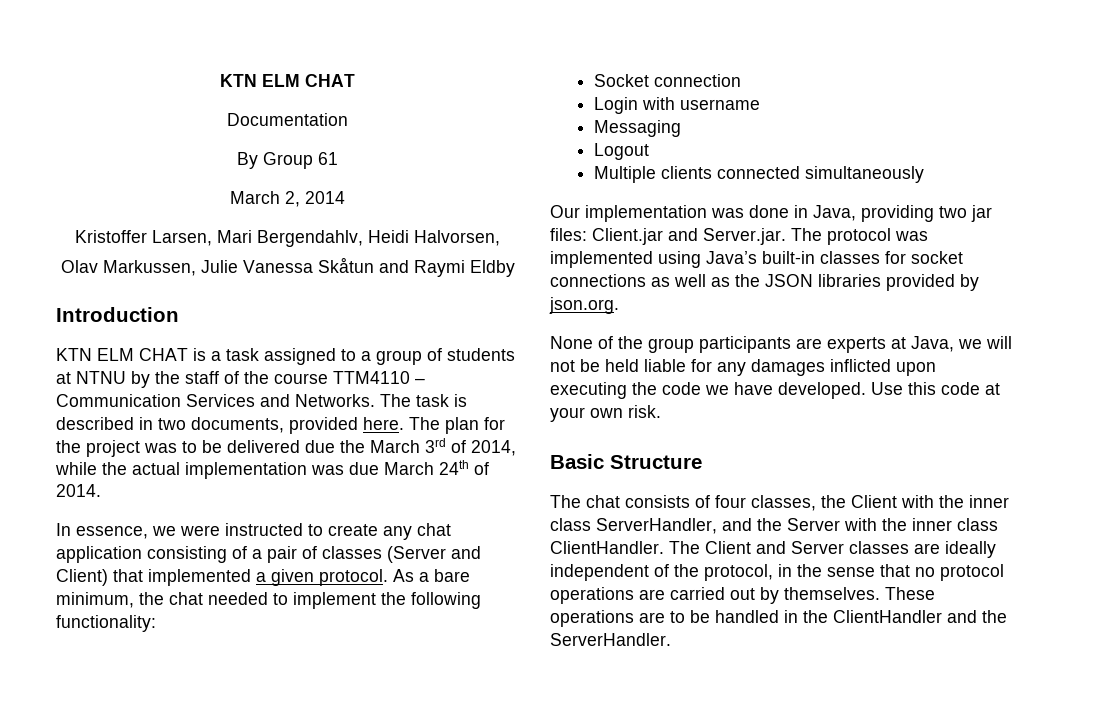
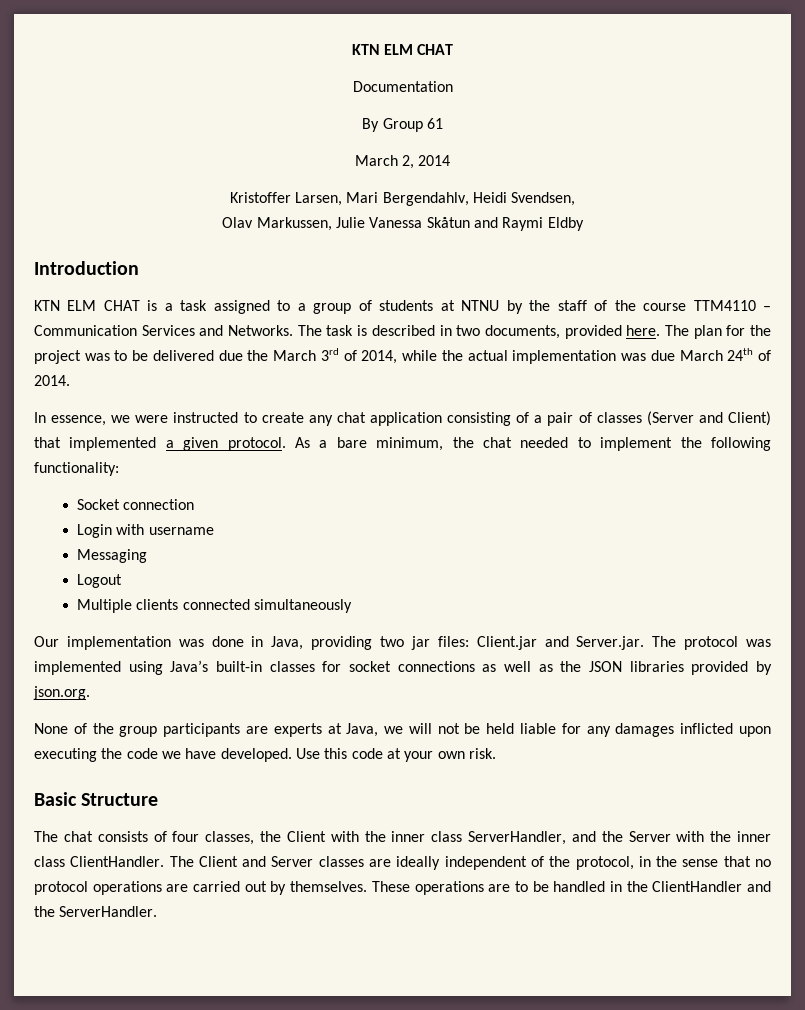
- Kristoffer Larsen, Mari Bergendahlv, Heidi Halvorsen,
+ Kristoffer Larsen, Mari Bergendahlv, Heidi Svendsen,

